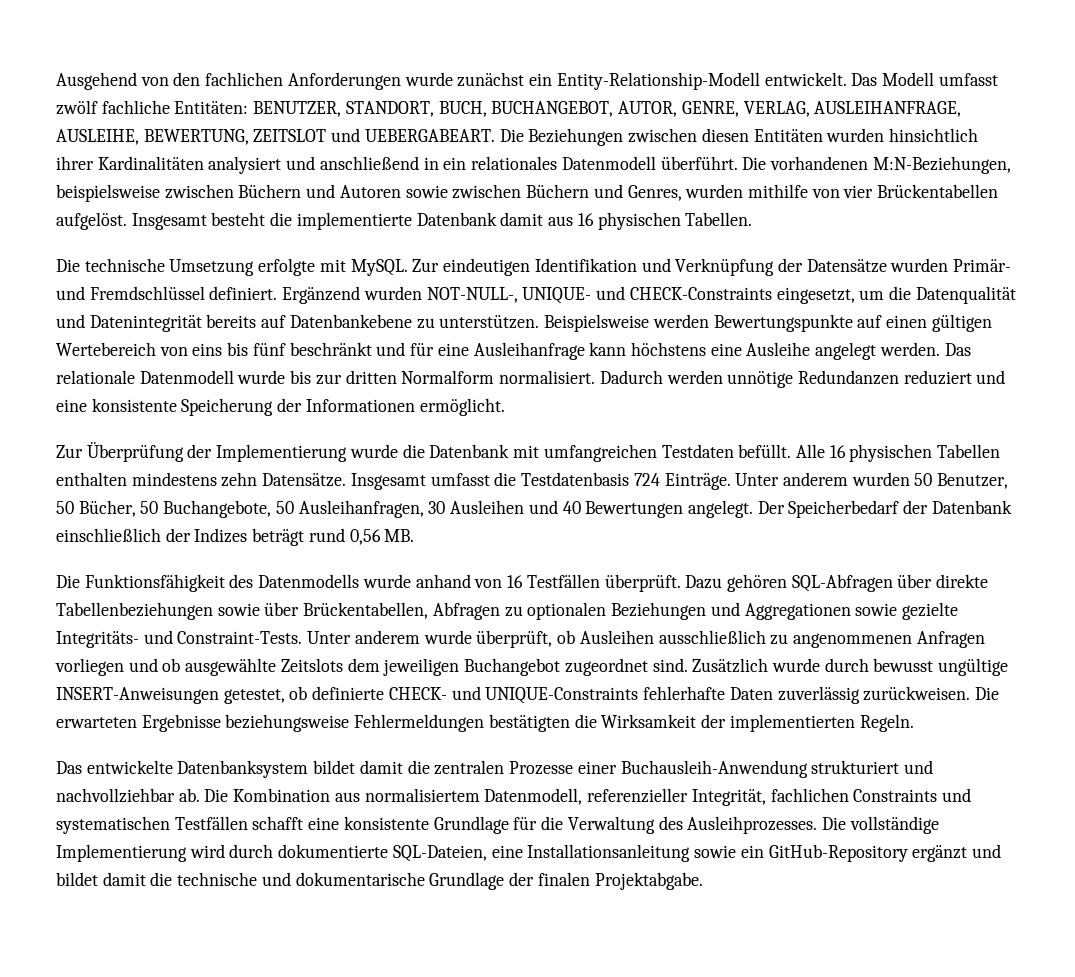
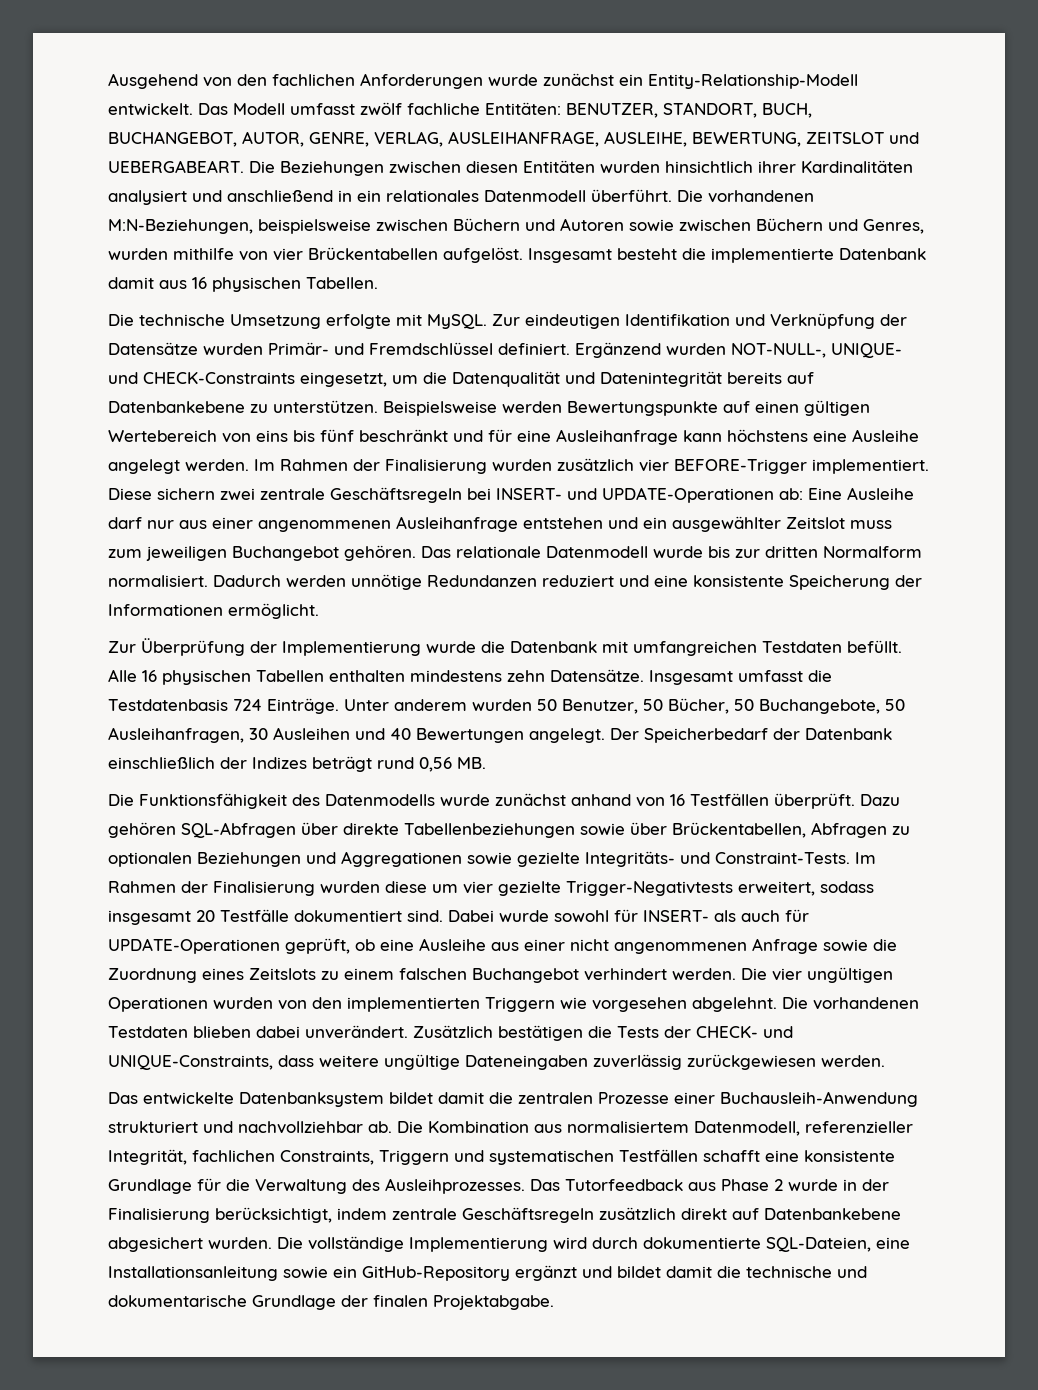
+ Im Rahmen der Finalisierung wurden zusätzlich vier BEFORE-Trigger implementiert. Diese sichern zwei zentrale Geschäftsregeln bei INSERT- und UPDATE-Operationen ab: Eine Ausleihe darf nur aus einer angenommenen Ausleihanfrage entstehen und ein ausgewählter Zeitslot muss zum jeweiligen Buchangebot gehören.
- Die Funktionsfähigkeit des Datenmodells wurde anhand von 16 Testfällen überprüft.
+ Die Funktionsfähigkeit des Datenmodells wurde zunächst anhand von 16 Testfällen überprüft.
- Unter anderem wurde überprüft, ob Ausleihen ausschließlich zu angenommenen Anfragen vorliegen und ob ausgewählte Zeitslots dem jeweiligen Buchangebot zugeordnet sind. Zusätzlich wurde durch bewusst ungültige INSERT-Anweisungen getestet, ob definierte CHECK- und UNIQUE-Constraints fehlerhafte Daten zuverlässig zurückweisen. Die erwarteten Ergebnisse beziehungsweise Fehlermeldungen bestätigten die Wirksamkeit der implementierten Regeln.
+ Im Rahmen der Finalisierung wurden diese um vier gezielte Trigger-Negativtests erweitert, sodass insgesamt 20 Testfälle dokumentiert sind. Dabei wurde sowohl für INSERT- als auch für UPDATE-Operationen geprüft, ob eine Ausleihe aus einer nicht angenommenen Anfrage sowie die Zuordnung eines Zeitslots zu einem falschen Buchangebot verhindert werden. Die vier ungültigen Operationen wurden von den implementierten Triggern wie vorgesehen abgelehnt. Die vorhandenen Testdaten blieben dabei unverändert. Zusätzlich bestätigen die Tests der CHECK- und UNIQUE-Constraints, dass weitere ungültige Dateneingaben zuverlässig zurückgewiesen werden.
- Die Kombination aus normalisiertem Datenmodell, referenzieller Integrität, fachlichen Constraints und systematischen Testfällen schafft eine konsistente Grundlage für die Verwaltung des Ausleihprozesses.
+ Die Kombination aus normalisiertem Datenmodell, referenzieller Integrität, fachlichen Constraints, Triggern und systematischen Testfällen schafft eine konsistente Grundlage für die Verwaltung des Ausleihprozesses.
+ Das Tutorfeedback aus Phase 2 wurde in der Finalisierung berücksichtigt, indem zentrale Geschäftsregeln zusätzlich direkt auf Datenbankebene abgesichert wurden.

